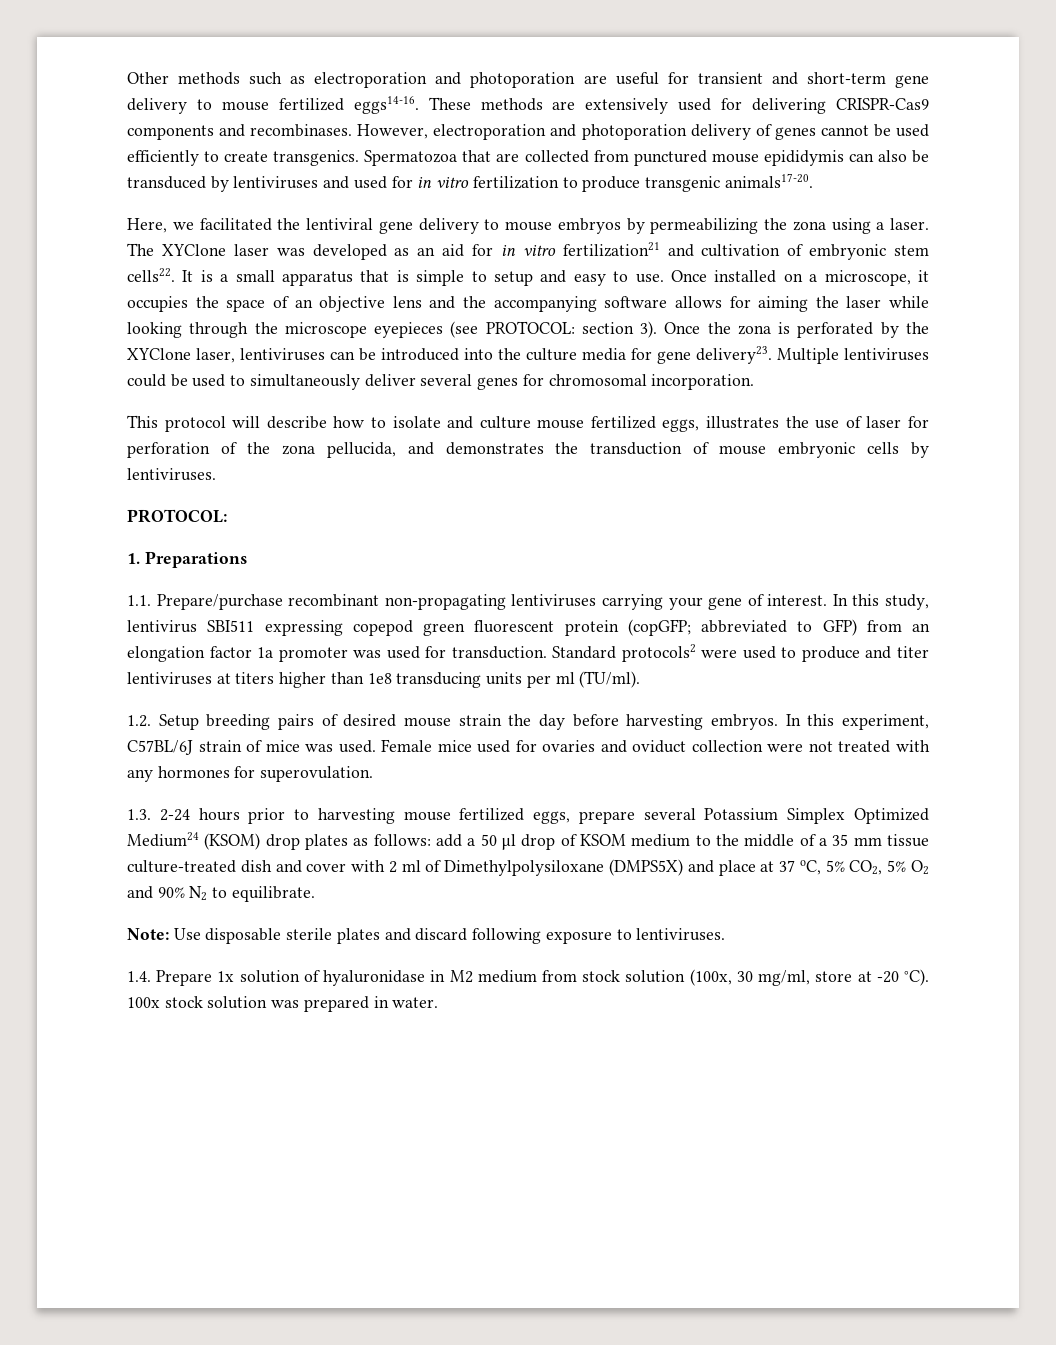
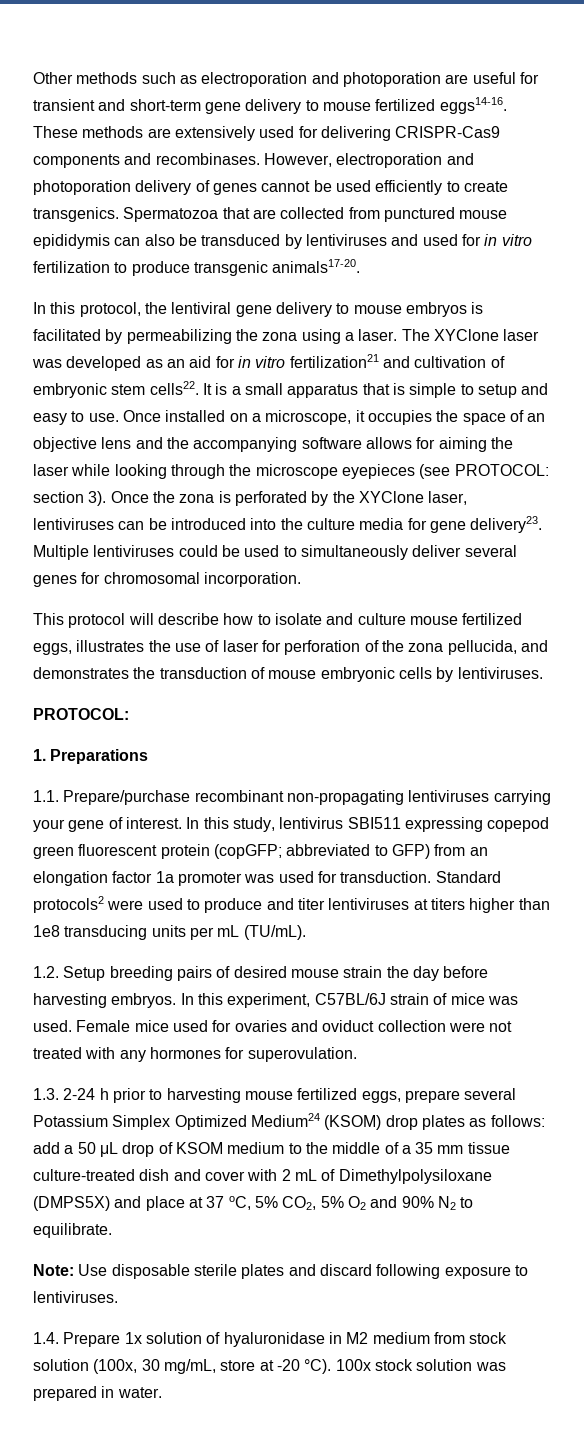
- Here, we facilitated the lentiviral gene delivery to mouse embryos by permeabilizing the zona using a laser.
+ In this protocol, the lentiviral gene delivery to mouse embryos is facilitated by permeabilizing the zona using a laser.
- Standard protocols2 were used to produce and titer lentiviruses at titers higher than 1e8 transducing units per ml (TU/ml).
+ Standard protocols2 were used to produce and titer lentiviruses at titers higher than 1e8 transducing units per mL (TU/mL).
- 1.3. 2-24 hours prior to harvesting mouse fertilized eggs, prepare several Potassium Simplex Optimized Medium24 (KSOM) drop plates as follows: add a 50 μl drop of KSOM medium to the middle of a 35 mm tissue culture-treated dish and cover with 2 ml of Dimethylpolysiloxane (DMPS5X) and place at 37 oC, 5% CO2, 5% O2 and 90% N2 to equilibrate.
+ 1.3. 2-24 h prior to harvesting mouse fertilized eggs, prepare several Potassium Simplex Optimized Medium24 (KSOM) drop plates as follows: add a 50 μL drop of KSOM medium to the middle of a 35 mm tissue culture-treated dish and cover with 2 mL of Dimethylpolysiloxane (DMPS5X) and place at 37 oC, 5% CO2, 5% O2 and 90% N2 to equilibrate.
- 1.4. Prepare 1x solution of hyaluronidase in M2 medium from stock solution (100x, 30 mg/ml, store at -20 °C).
+ 1.4. Prepare 1x solution of hyaluronidase in M2 medium from stock solution (100x, 30 mg/mL, store at -20 °C).

